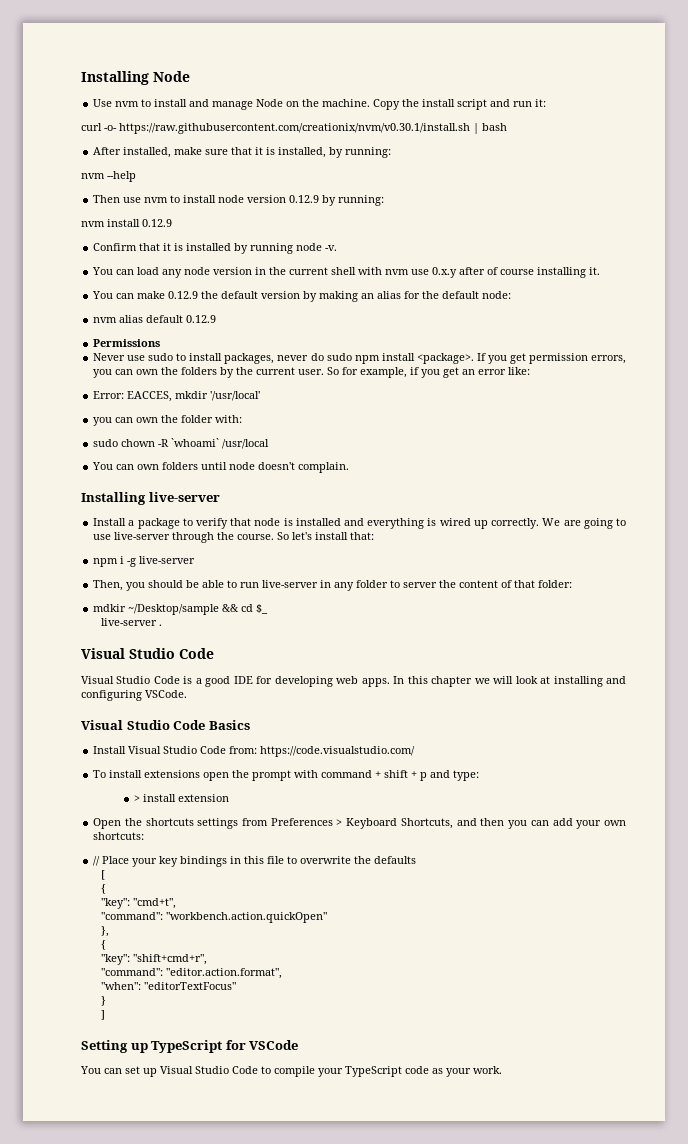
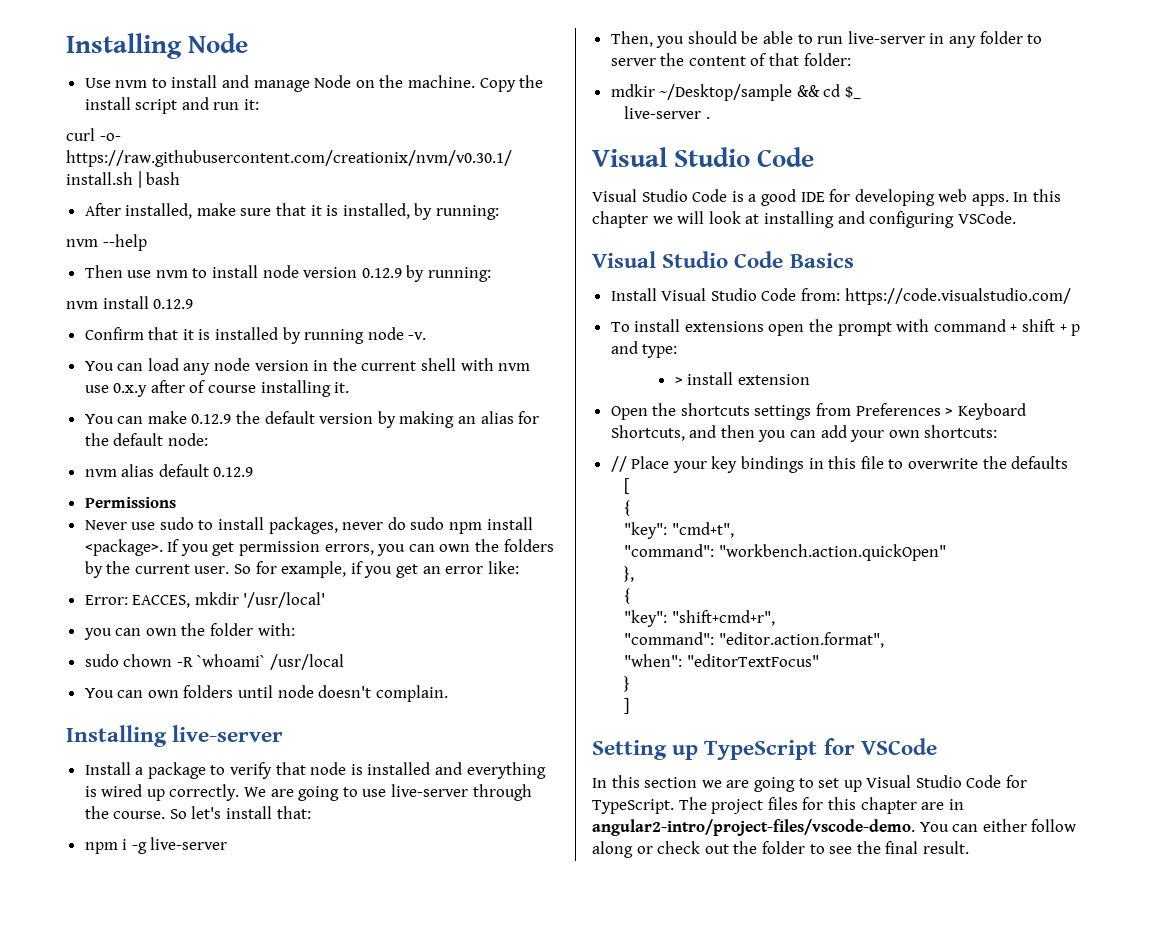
- You can set up Visual Studio Code to compile your TypeScript code as your work.
+ In this section we are going to set up Visual Studio Code for TypeScript. The project files for this chapter are in angular2-intro/project-files/vscode-demo. You can either follow along or check out the folder to see the final result.

